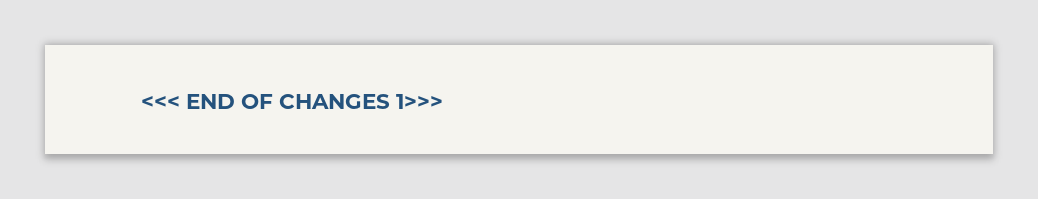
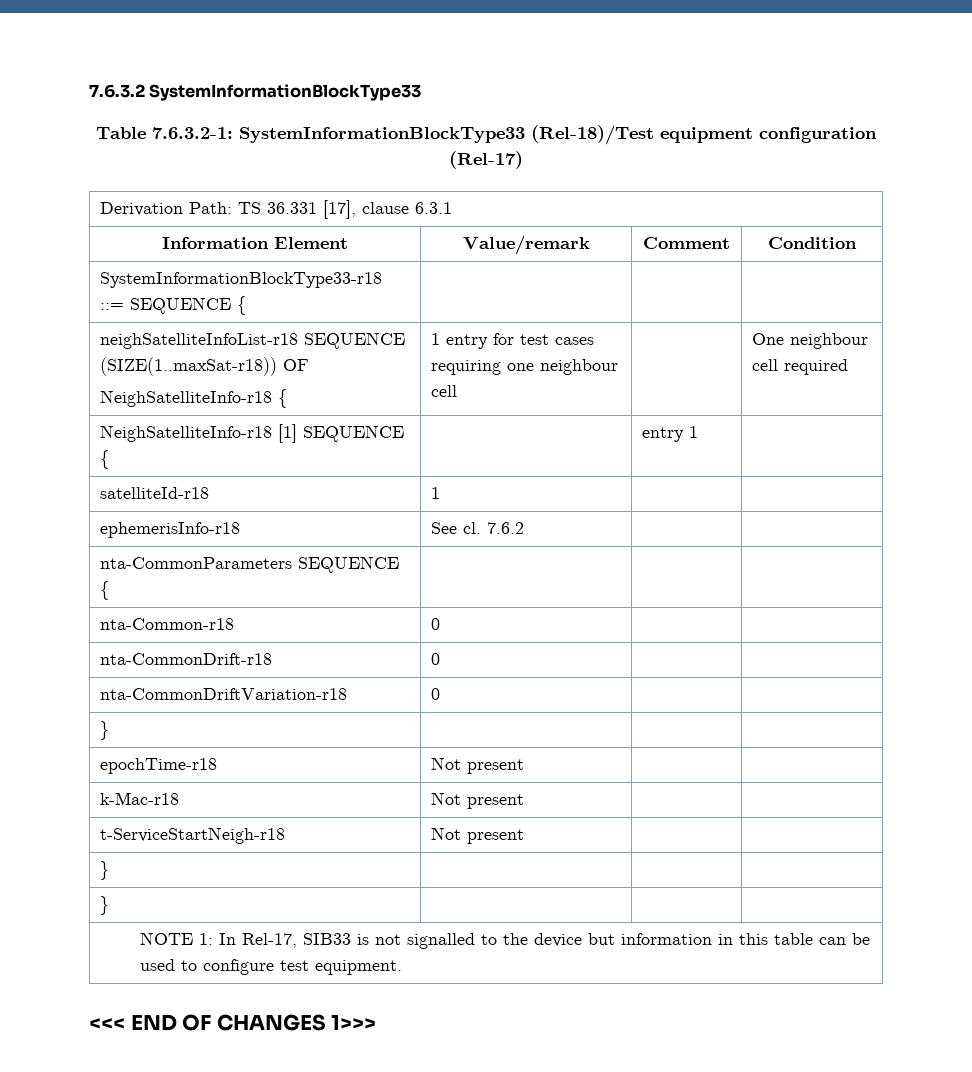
+ 7.6.3.2 SystemInformationBlockType33
+ Table 7.6.3.2-1: SystemInformationBlockType33 (Rel-18)/Test equipment configuration (Rel-17)
+ Derivation Path: TS 36.331 [17], clause 6.3.1
+ Information Element | Value/remark | Comment | Condition
+ SystemInformationBlockType33-r18 ::= SEQUENCE { | | |
+ neighSatelliteInfoList-r18 SEQUENCE (SIZE(1..maxSat-r18)) OF
+ NeighSatelliteInfo-r18 { | 1 entry for test cases requiring one neighbour cell | | One neighbour cell required
+ NeighSatelliteInfo-r18 [1] SEQUENCE { | | entry 1 |
+ satelliteId-r18 | 1 | |
+ ephemerisInfo-r18 | See cl. 7.6.2 | |
+ nta-CommonParameters SEQUENCE { | | |
+ nta-Common-r18 | 0 | |
+ nta-CommonDrift-r18 | 0 | |
+ nta-CommonDriftVariation-r18 | 0 | |
+ } | | |
+ epochTime-r18 | Not present | |
+ k-Mac-r18 | Not present | |
+ t-ServiceStartNeigh-r18 | Not present | |
+ } | | |
+ } | | |
+ NOTE 1: In Rel-17, SIB33 is not signalled to the device but information in this table can be used to configure test equipment.

